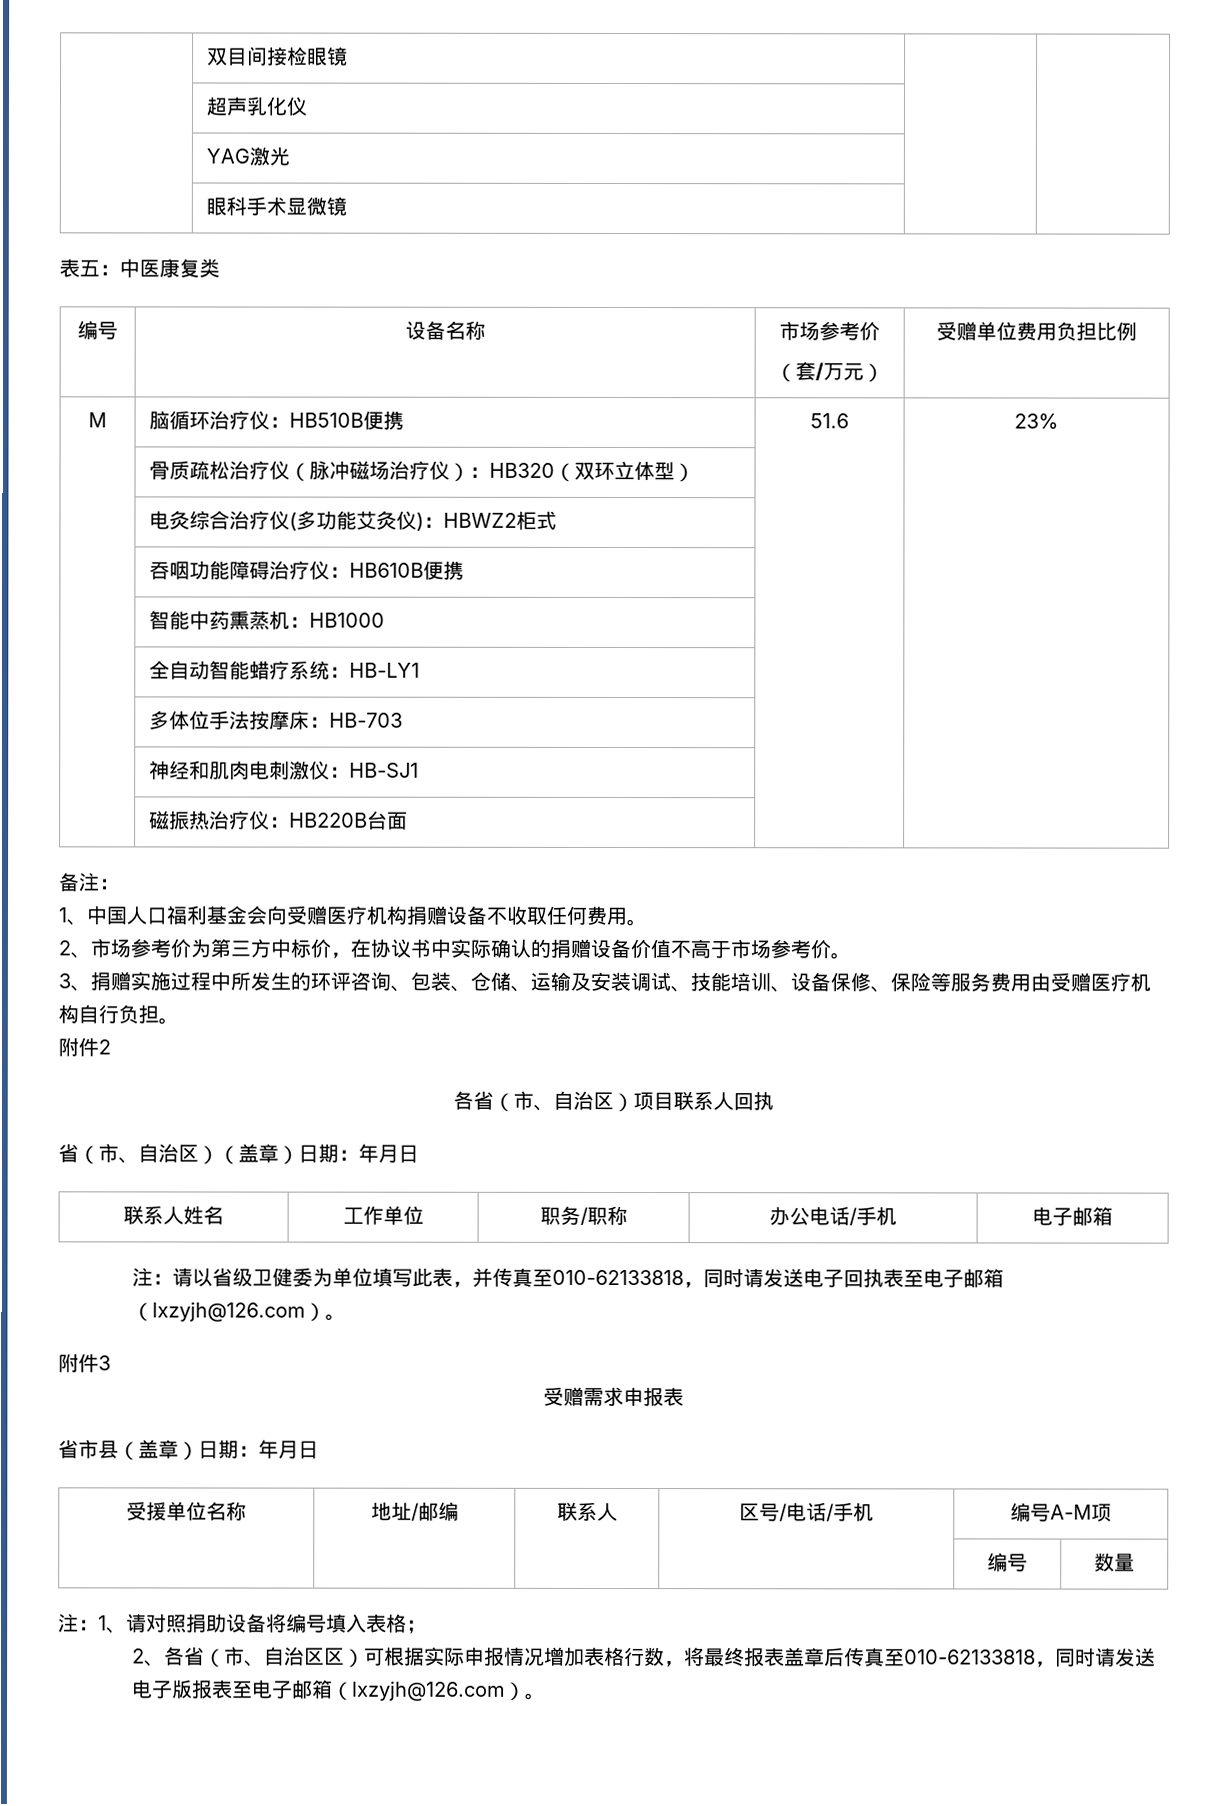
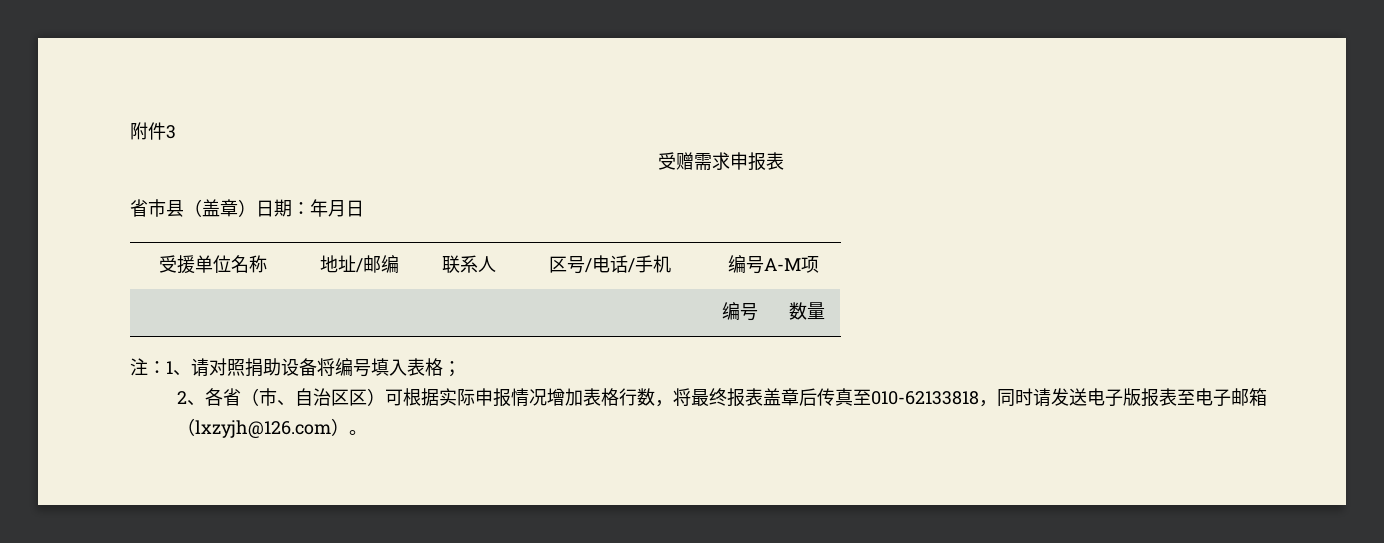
- | 双目间接检眼镜 | |
- | 超声乳化仪 | |
- | YAG激光 | |
- | 眼科手术显微镜 | |
- 表五：中医康复类
- 编号 | 设备名称 | 市场参考价
- （套/万元） | 受赠单位费用负担比例
- M | 脑循环治疗仪：HB510B便携 | 51.6 | 23%
- | 骨质疏松治疗仪（脉冲磁场治疗仪）：HB320（双环立体型） | |
- | 电灸综合治疗仪(多功能艾灸仪)：HBWZ2柜式 | |
- | 吞咽功能障碍治疗仪：HB610B便携 | |
- | 智能中药熏蒸机：HB1000 | |
- | 全自动智能蜡疗系统：HB-LY1 | |
- | 多体位手法按摩床：HB-703 | |
- | 神经和肌肉电刺激仪：HB-SJ1 | |
- | 磁振热治疗仪：HB220B台面 | |
- 备注：
- 1、中国人口福利基金会向受赠医疗机构捐赠设备不收取任何费用。
- 2、市场参考价为第三方中标价，在协议书中实际确认的捐赠设备价值不高于市场参考价。
- 3、捐赠实施过程中所发生的环评咨询、包装、仓储、运输及安装调试、技能培训、设备保修、保险等服务费用由受赠医疗机构自行负担。
- 附件2
- 各省（市、自治区）项目联系人回执
- 省（市、自治区）（盖章）日期：年月日
- 联系人姓名 | 工作单位 | 职务/职称 | 办公电话/手机 | 电子邮箱
- 注：请以省级卫健委为单位填写此表，并传真至010-62133818，同时请发送电子回执表至电子邮箱（lxzyjh@126.com）。

